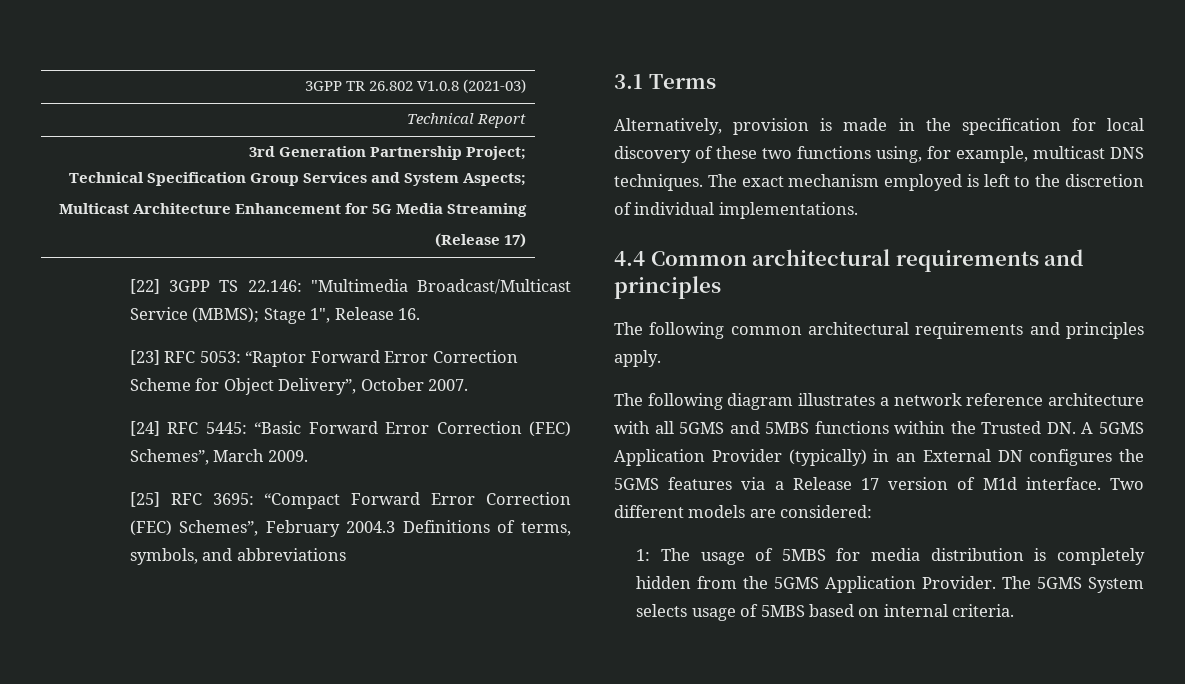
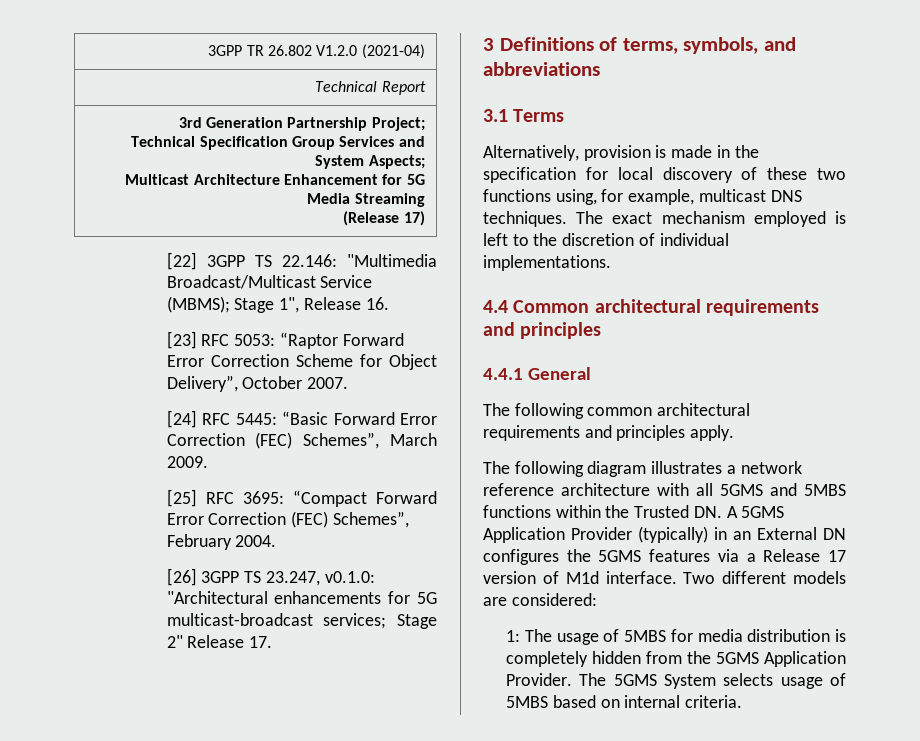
- 3GPP TR 26.802 V1.0.8 (2021-03)
+ 3GPP TR 26.802 V1.2.0 (2021-04)
- [25] RFC 3695: “Compact Forward Error Correction (FEC) Schemes”, February 2004.3 Definitions of terms, symbols, and abbreviations
+ [25] RFC 3695: “Compact Forward Error Correction (FEC) Schemes”, February 2004.
+ [26] 3GPP TS 23.247, v0.1.0: "Architectural enhancements for 5G multicast-broadcast services; Stage 2" Release 17.
+ 3 Definitions of terms, symbols, and abbreviations
+ 4.4.1 General

